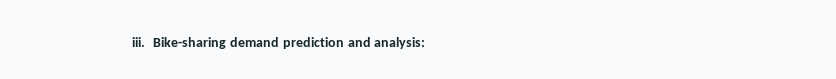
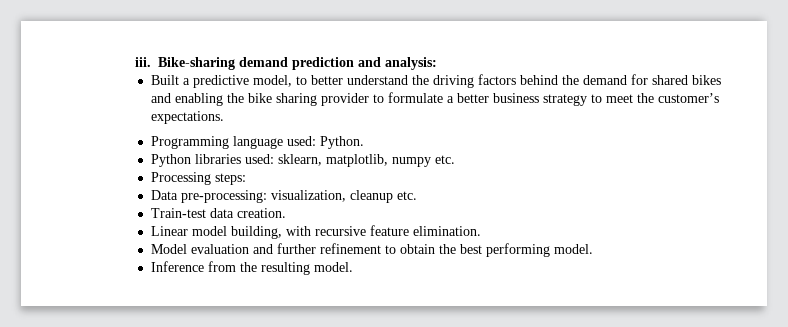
+ Built a predictive model, to better understand the driving factors behind the demand for shared bikes and enabling the bike sharing provider to formulate a better business strategy to meet the customer’s expectations.
+ Programming language used: Python.
+ Python libraries used: sklearn, matplotlib, numpy etc.
+ Processing steps:
+ Data pre-processing: visualization, cleanup etc.
+ Train-test data creation.
+ Linear model building, with recursive feature elimination.
+ Model evaluation and further refinement to obtain the best performing model.
+ Inference from the resulting model.

